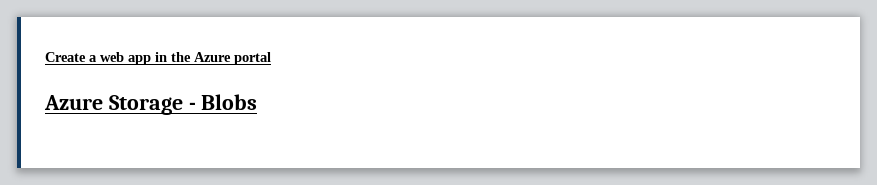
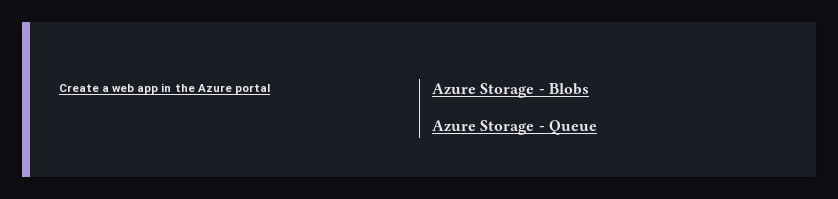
+ Azure Storage - Queue

